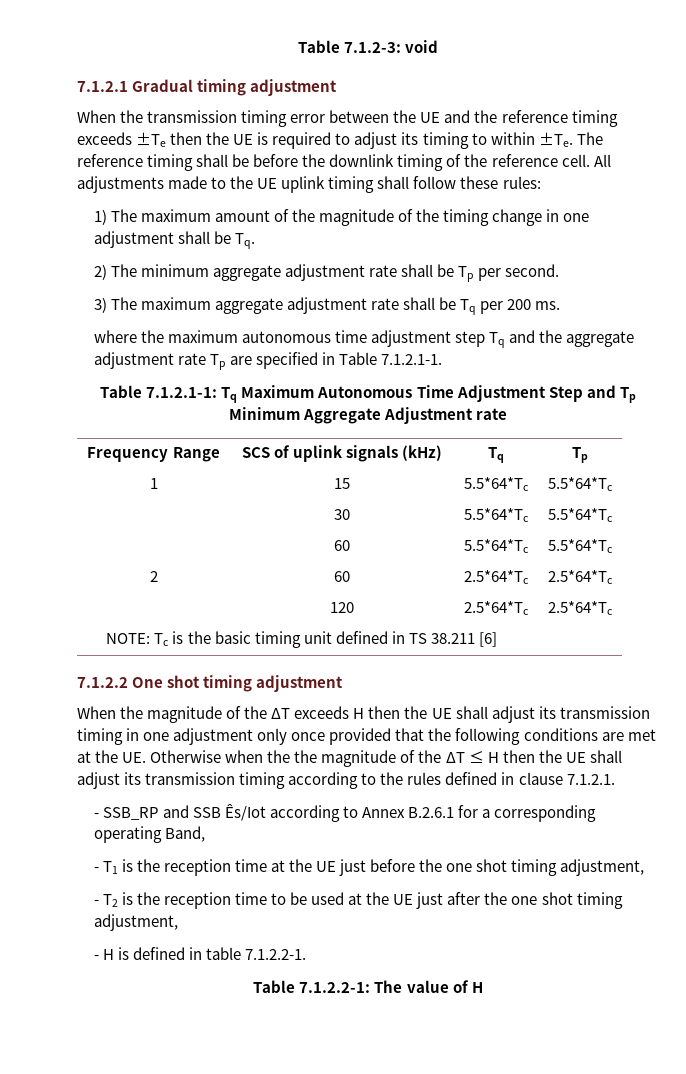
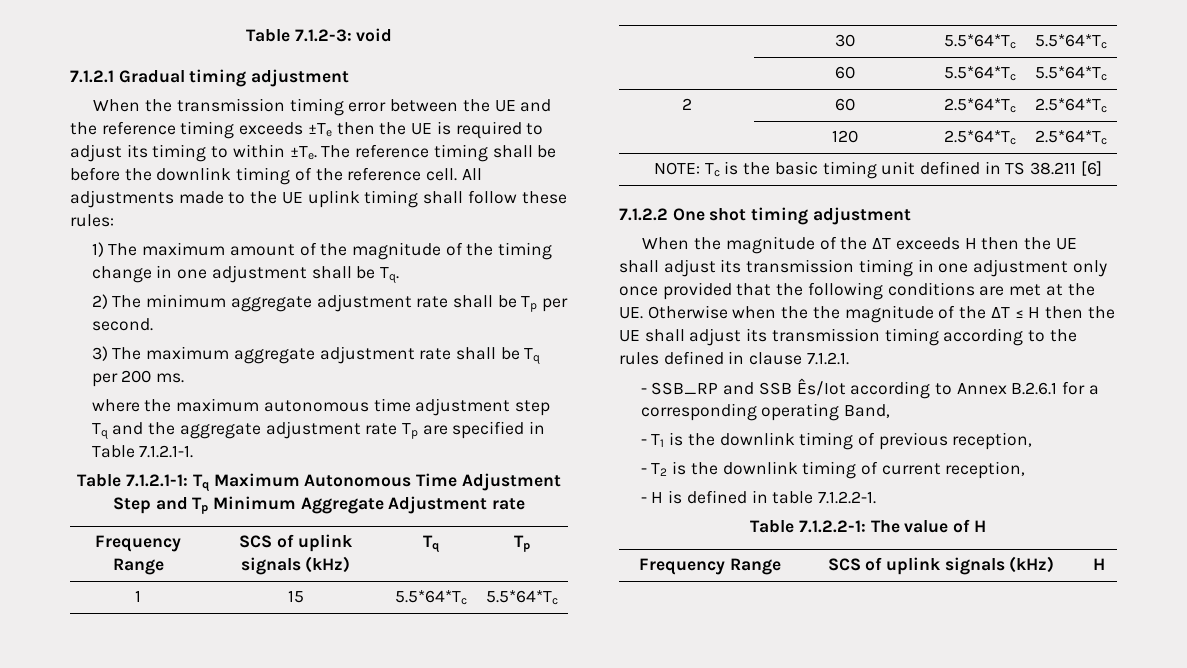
- - T1 is the reception time at the UE just before the one shot timing adjustment,
- - T2 is the reception time to be used at the UE just after the one shot timing adjustment,
+ - T1 is the downlink timing of previous reception,
+ - T2 is the downlink timing of current reception,
+ Frequency Range | SCS of uplink signals (kHz) | H

